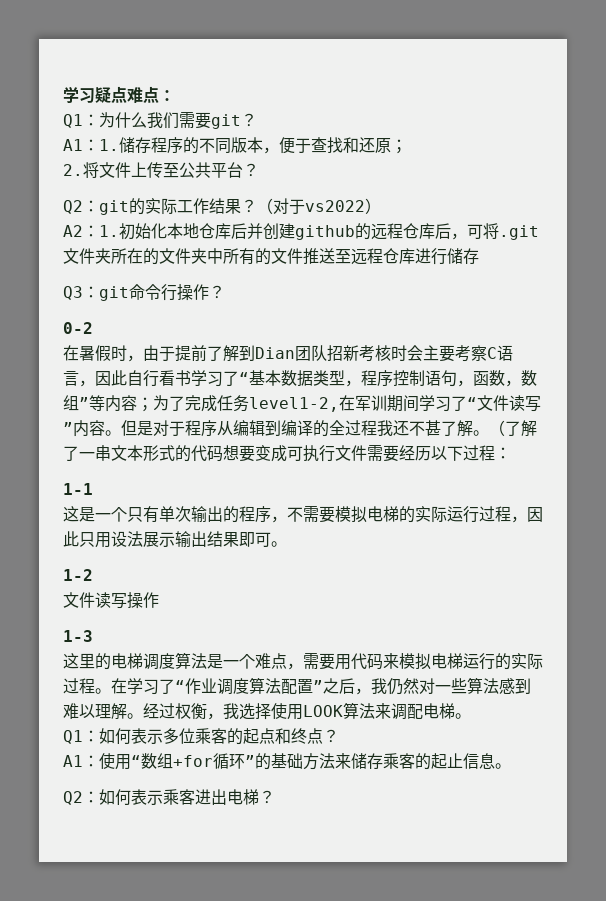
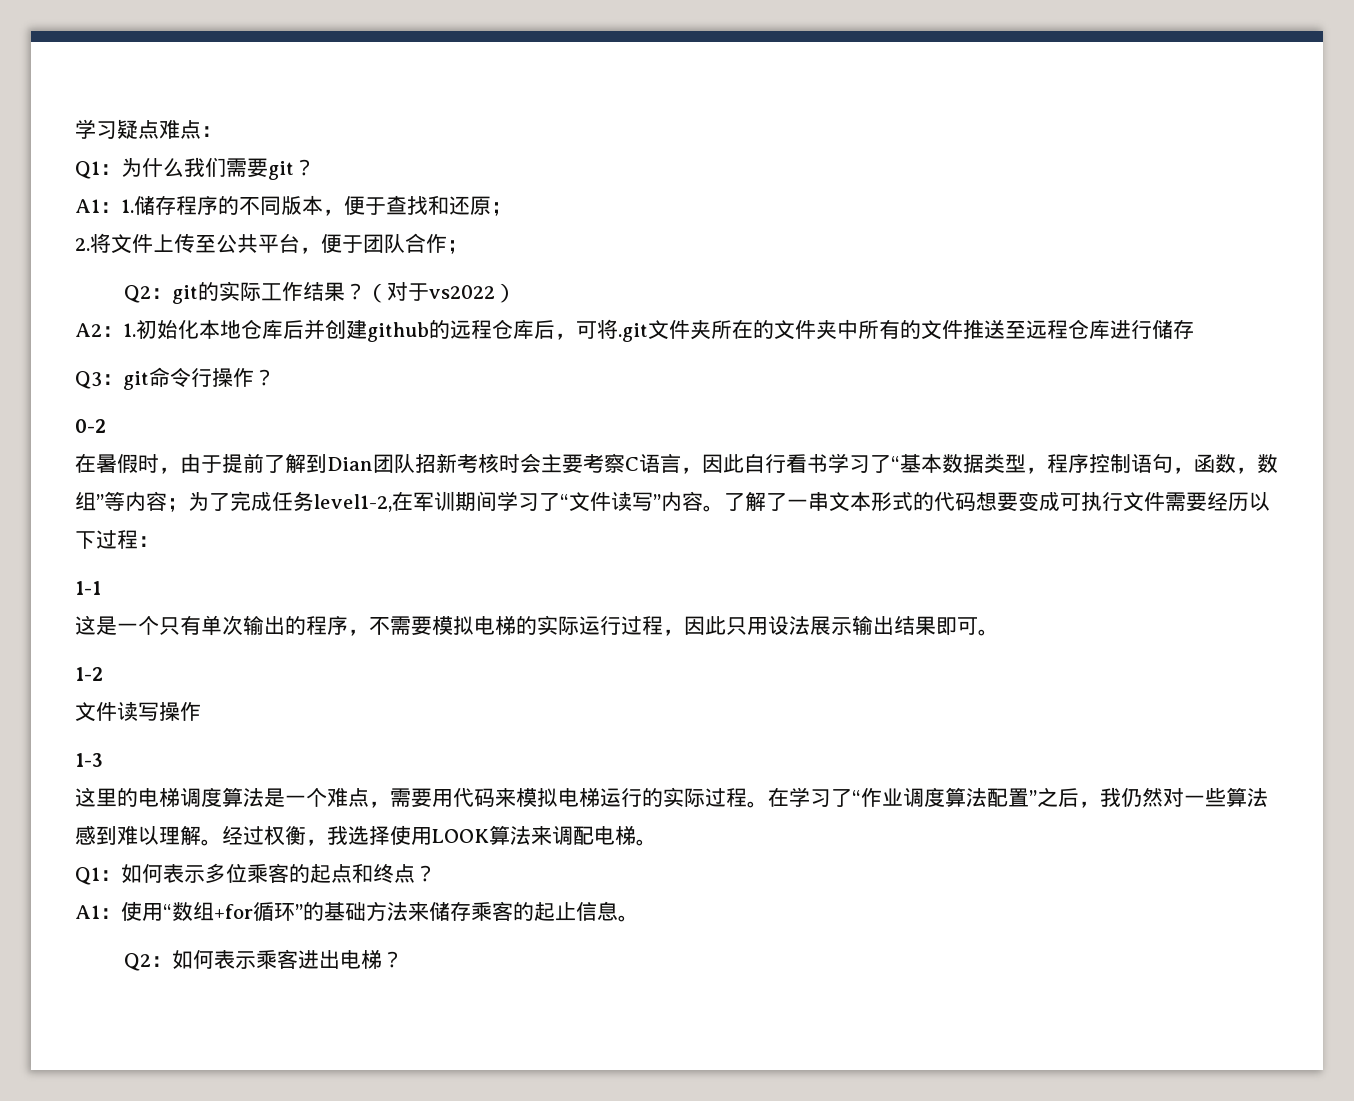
- 2.将文件上传至公共平台？
+ 2.将文件上传至公共平台，便于团队合作；
- 但是对于程序从编辑到编译的全过程我还不甚了解。（了解了一串文本形式的代码想要变成可执行文件需要经历以下过程：
+ 了解了一串文本形式的代码想要变成可执行文件需要经历以下过程：

